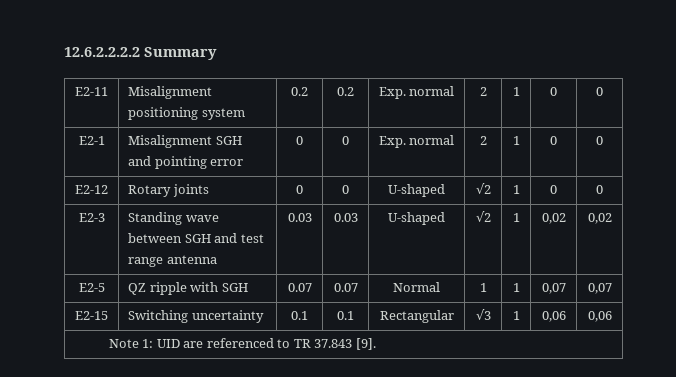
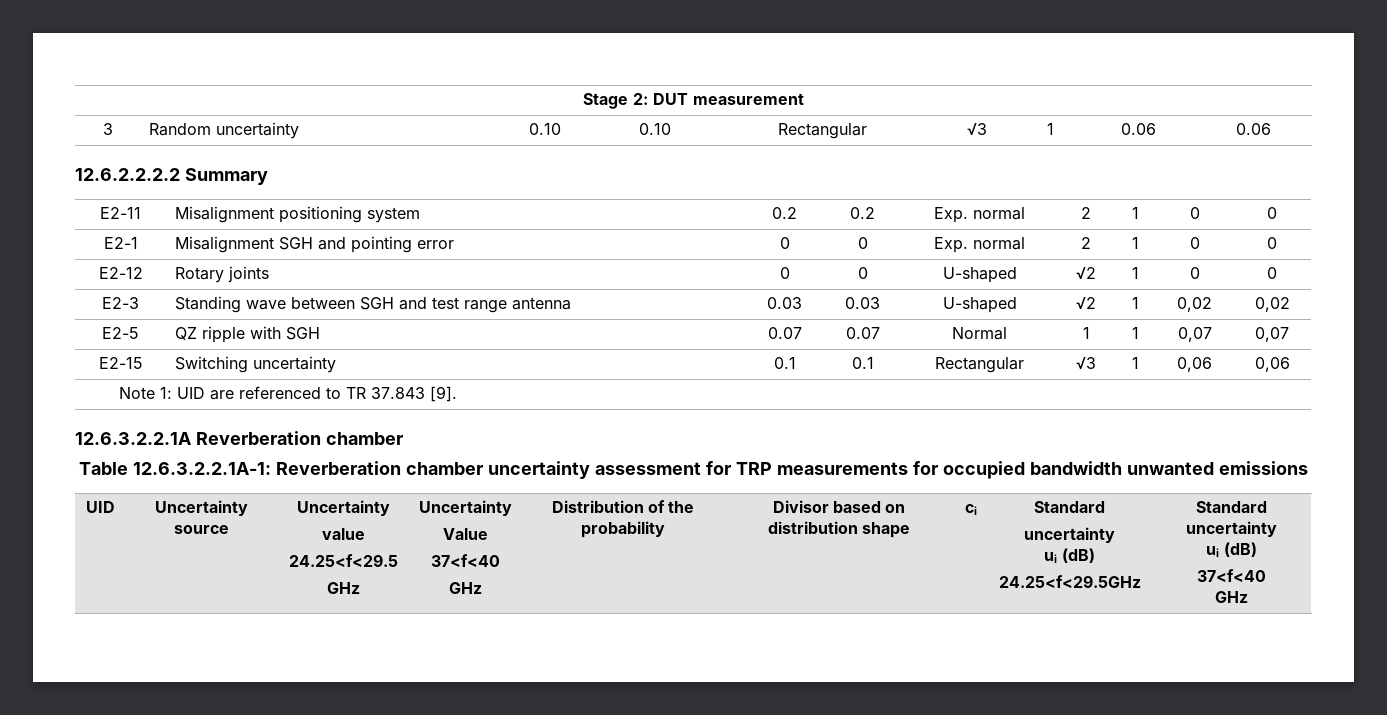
+ Stage 2: DUT measurement
+ 3 | Random uncertainty | 0.10 | 0.10 | Rectangular | √3 | 1 | 0.06 | 0.06
+ 12.6.3.2.2.1A Reverberation chamber
+ Table 12.6.3.2.2.1A-1: Reverberation chamber uncertainty assessment for TRP measurements for occupied bandwidth unwanted emissions
+ UID | Uncertainty source | Uncertainty
+ value
+ 24.25<f<29.5
+ GHz | Uncertainty
+ Value
+ 37<f<40
+ GHz | Distribution of the probability | Divisor based on distribution shape | ci | Standard
+ uncertainty
+ ui (dB)
+ 24.25<f<29.5GHz | Standard uncertainty
+ ui (dB)
+ 37<f<40
+ GHz

